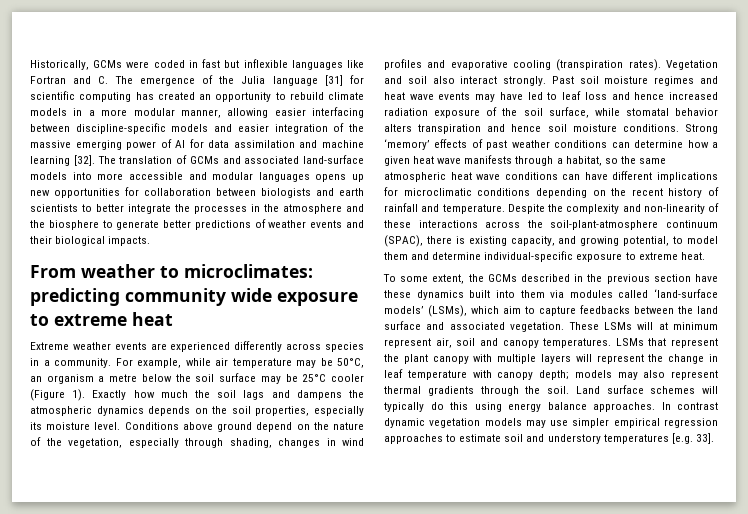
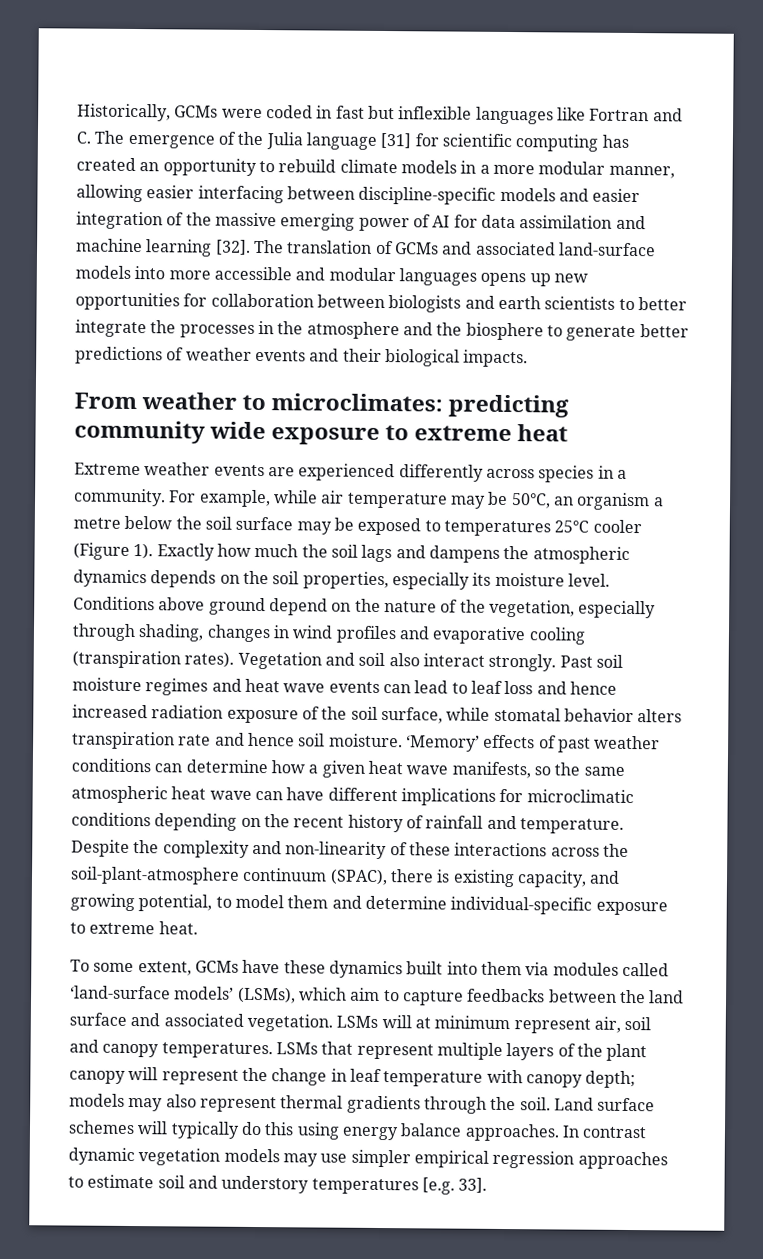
- For example, while air temperature may be 50°C, an organism a metre below the soil surface may be 25°C cooler (Figure 1).
+ For example, while air temperature may be 50°C, an organism a metre below the soil surface may be exposed to temperatures 25°C cooler (Figure 1).
- Past soil moisture regimes and heat wave events may have led to leaf loss and hence increased radiation exposure of the soil surface, while stomatal behavior alters transpiration and hence soil moisture conditions. Strong ‘memory’ effects of past weather conditions can determine how a given heat wave manifests through a habitat, so the same atmospheric heat wave conditions can have different implications for microclimatic conditions depending on the recent history of rainfall and temperature.
+ Past soil moisture regimes and heat wave events can lead to leaf loss and hence increased radiation exposure of the soil surface, while stomatal behavior alters transpiration rate and hence soil moisture. ‘Memory’ effects of past weather conditions can determine how a given heat wave manifests, so the same atmospheric heat wave can have different implications for microclimatic conditions depending on the recent history of rainfall and temperature.
- To some extent, the GCMs described in the previous section have these dynamics built into them via modules called ‘land-surface models’ (LSMs), which aim to capture feedbacks between the land surface and associated vegetation.
+ To some extent, GCMs have these dynamics built into them via modules called ‘land-surface models’ (LSMs), which aim to capture feedbacks between the land surface and associated vegetation.
- These LSMs will at minimum represent air, soil and canopy temperatures.
+ LSMs will at minimum represent air, soil and canopy temperatures.
- LSMs that represent the plant canopy with multiple layers will represent the change in leaf temperature with canopy depth; models may also represent thermal gradients through the soil.
+ LSMs that represent multiple layers of the plant canopy will represent the change in leaf temperature with canopy depth; models may also represent thermal gradients through the soil.

